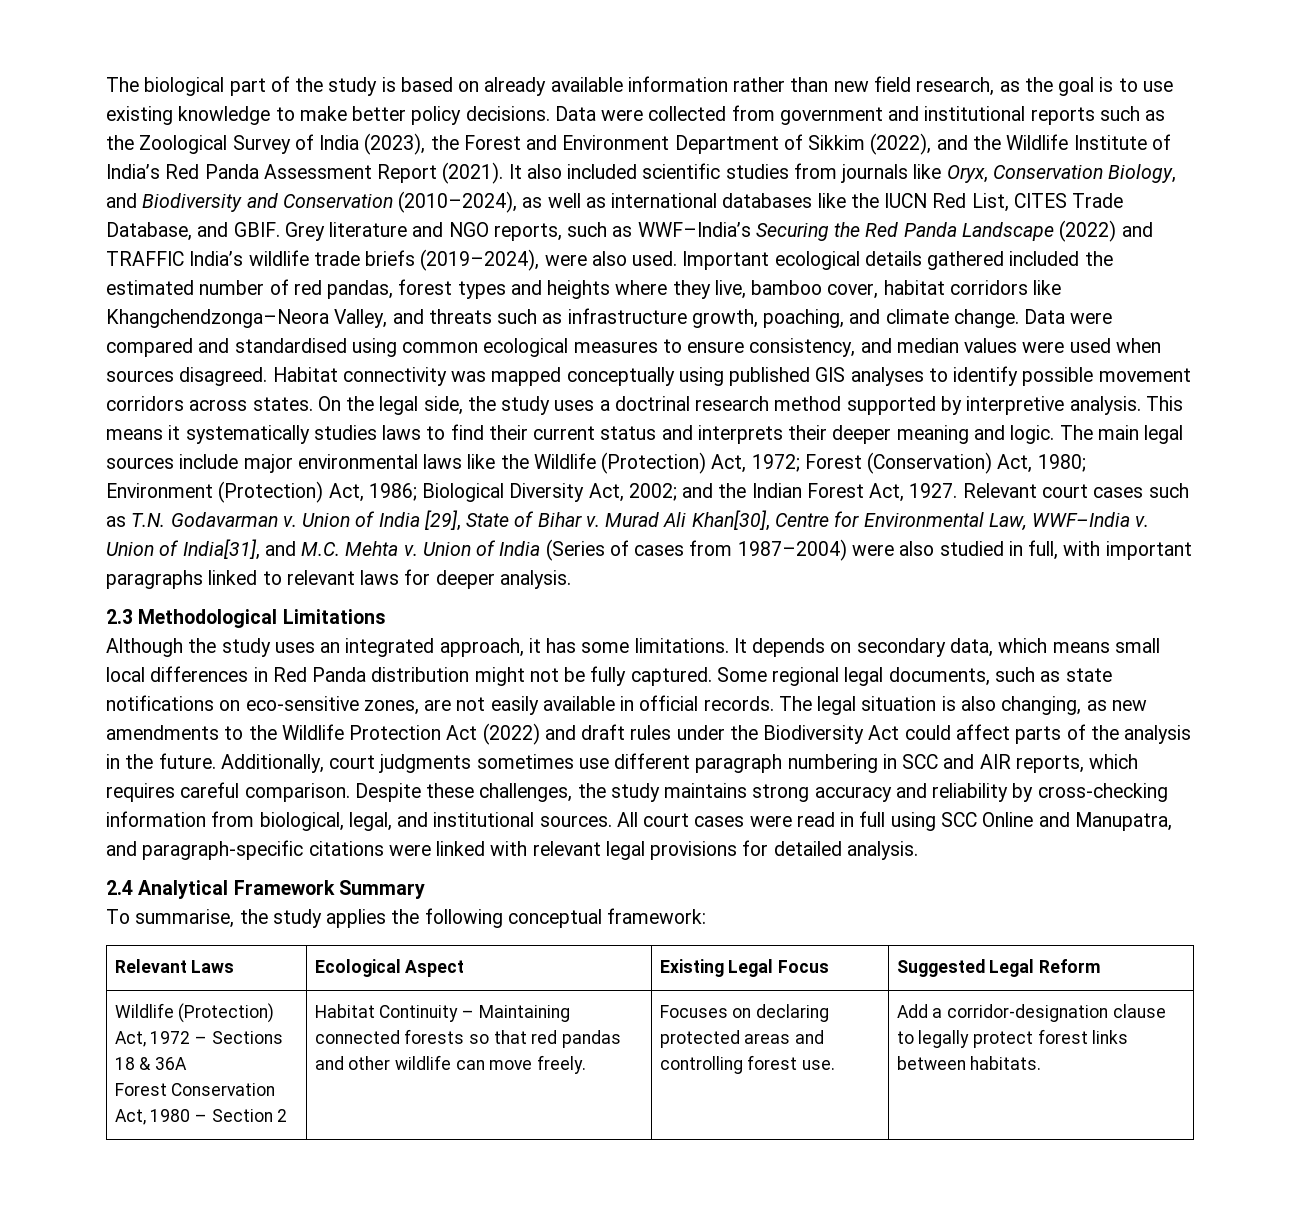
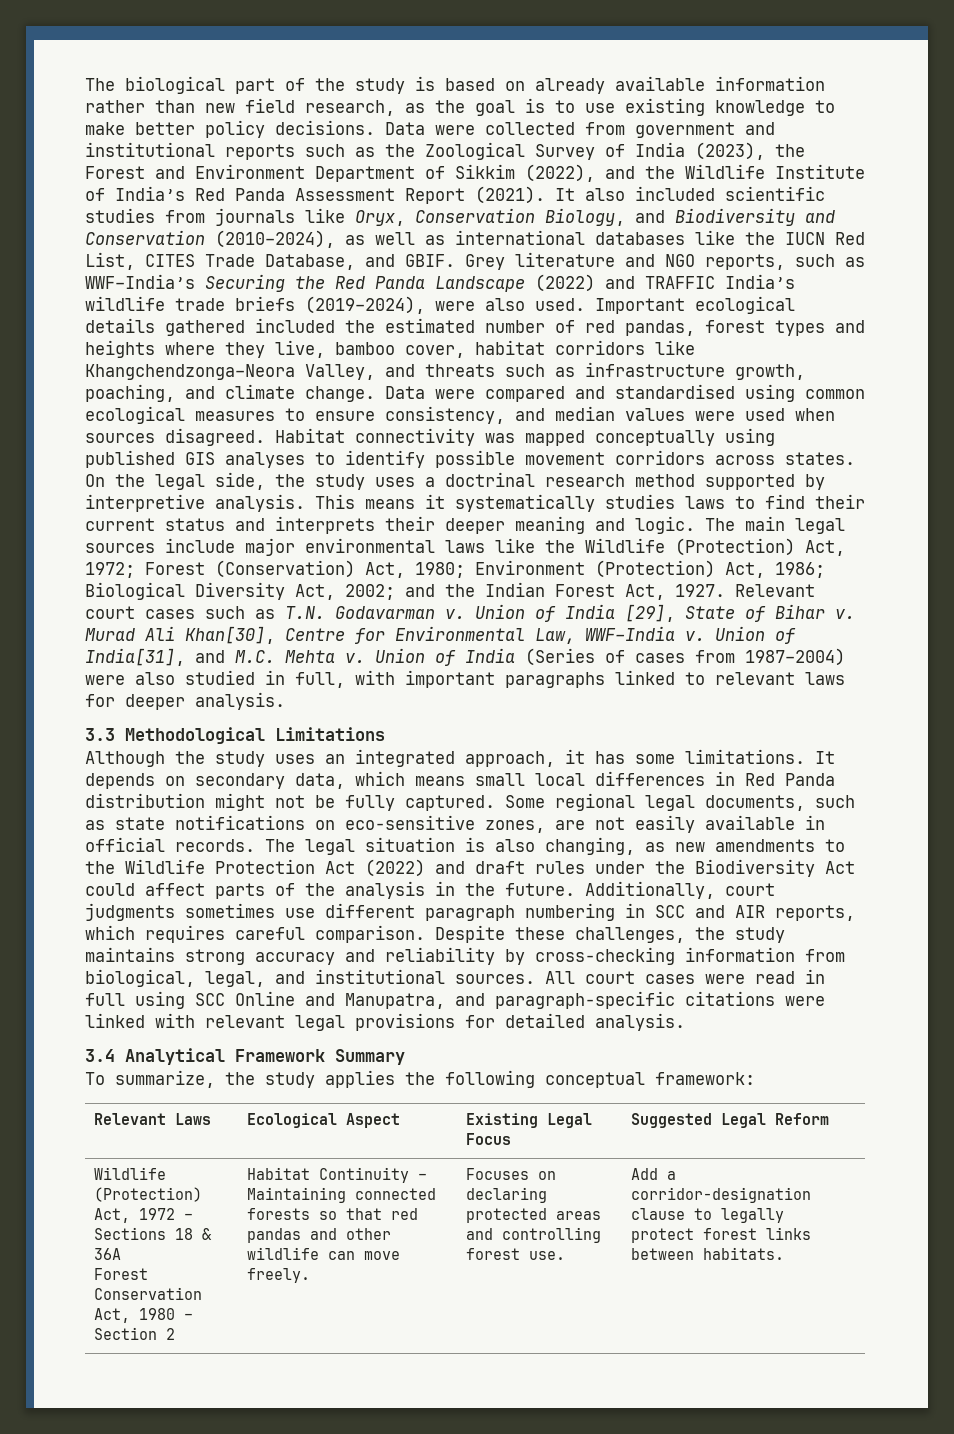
- 2.3 Methodological Limitations
+ 3.3 Methodological Limitations
- 2.4 Analytical Framework Summary
+ 3.4 Analytical Framework Summary
- To summarise, the study applies the following conceptual framework:
+ To summarize, the study applies the following conceptual framework:

